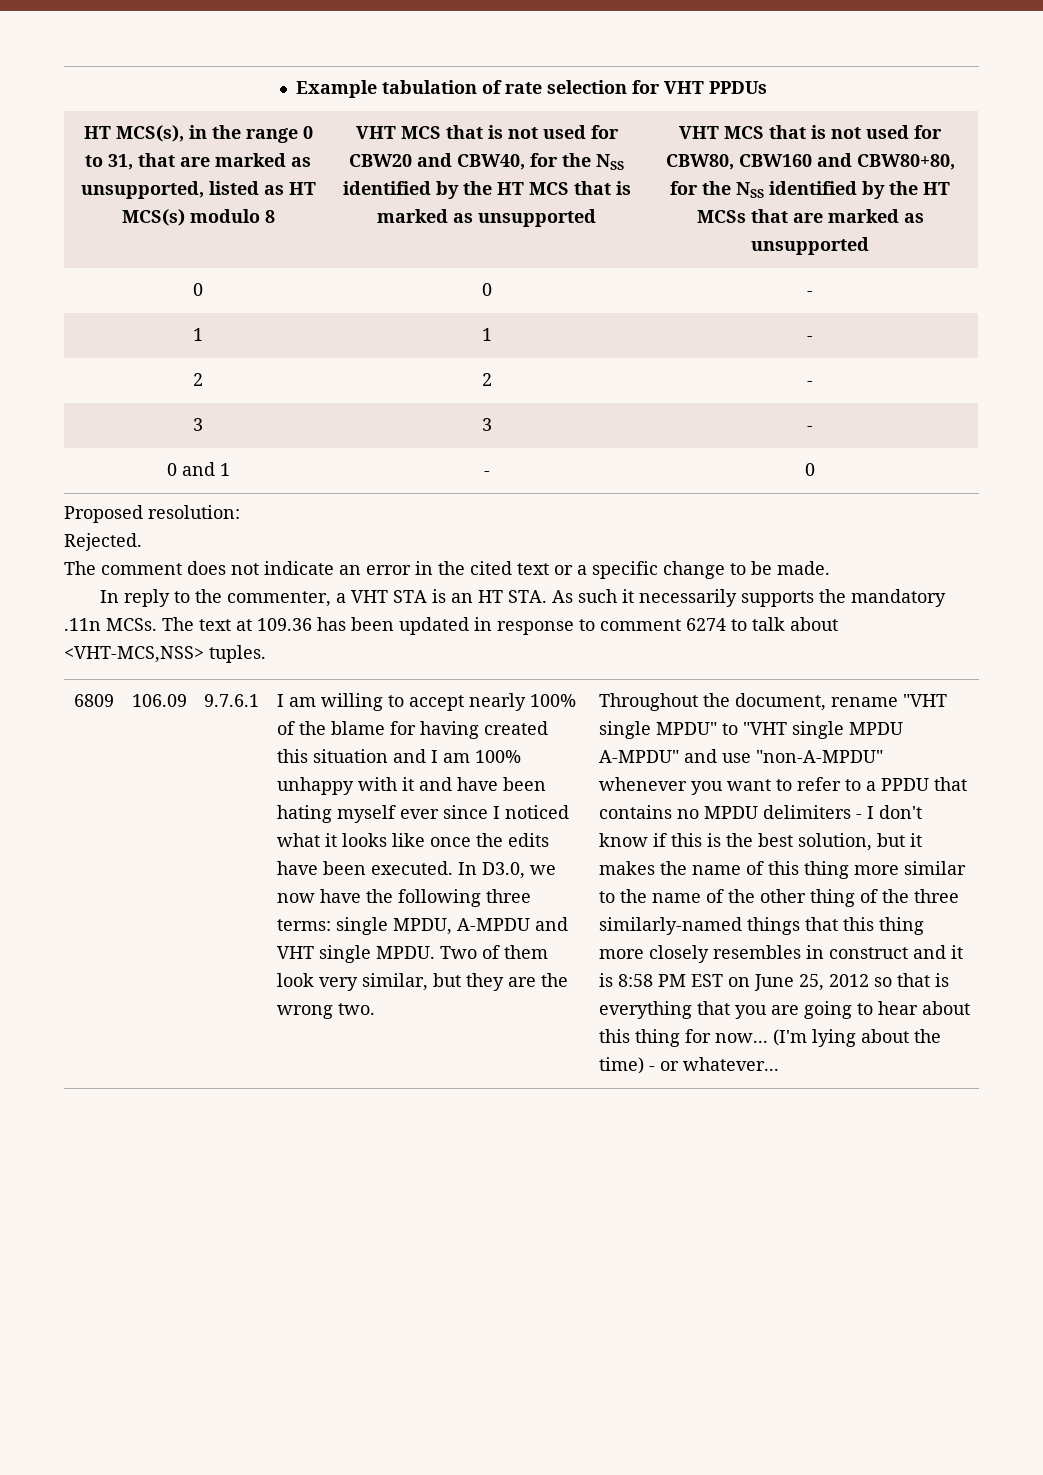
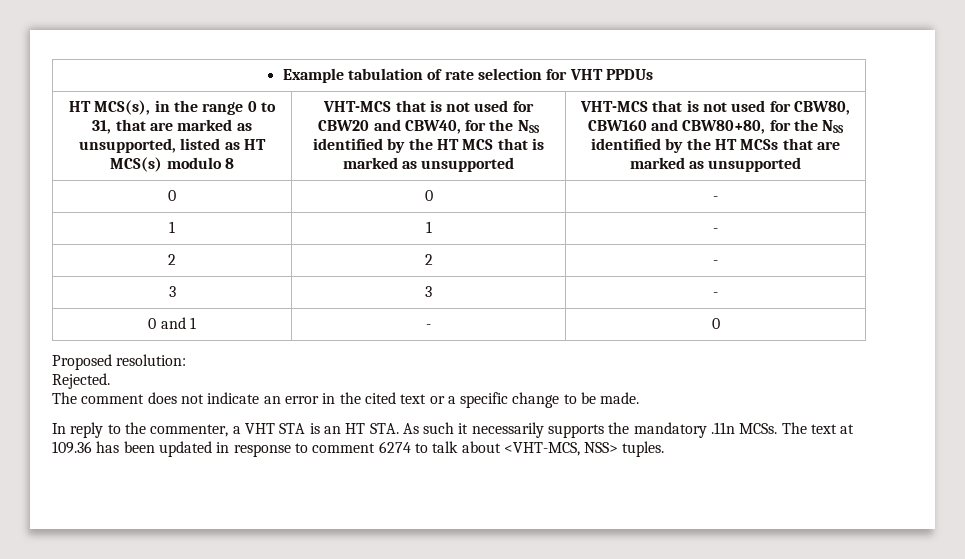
- VHT MCS that is not used for CBW20 and CBW40, for the NSS identified by the HT MCS that is marked as unsupported
+ VHT-MCS that is not used for CBW20 and CBW40, for the NSS identified by the HT MCS that is marked as unsupported
- VHT MCS that is not used for CBW80, CBW160 and CBW80+80, for the NSS identified by the HT MCSs that are marked as unsupported
+ VHT-MCS that is not used for CBW80, CBW160 and CBW80+80, for the NSS identified by the HT MCSs that are marked as unsupported
- The text at 109.36 has been updated in response to comment 6274 to talk about <VHT-MCS,NSS> tuples.
+ The text at 109.36 has been updated in response to comment 6274 to talk about <VHT-MCS, NSS> tuples.
- 6809 | 106.09 | 9.7.6.1 | I am willing to accept nearly 100% of the blame for having created this situation and I am 100% unhappy with it and have been hating myself ever since I noticed what it looks like once the edits have been executed. In D3.0, we now have the following three terms: single MPDU, A-MPDU and VHT single MPDU. Two of them look very similar, but they are the wrong two. | Throughout the document, rename "VHT single MPDU" to "VHT single MPDU A-MPDU" and use "non-A-MPDU" whenever you want to refer to a PPDU that contains no MPDU delimiters - I don't know if this is the best solution, but it makes the name of this thing more similar to the name of the other thing of the three similarly-named things that this thing more closely resembles in construct and it is 8:58 PM EST on June 25, 2012 so that is everything that you are going to hear about this thing for now... (I'm lying about the time) - or whatever...

